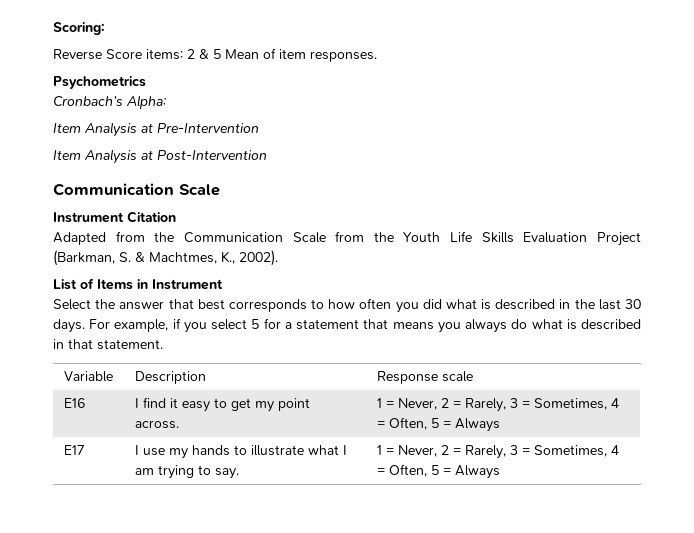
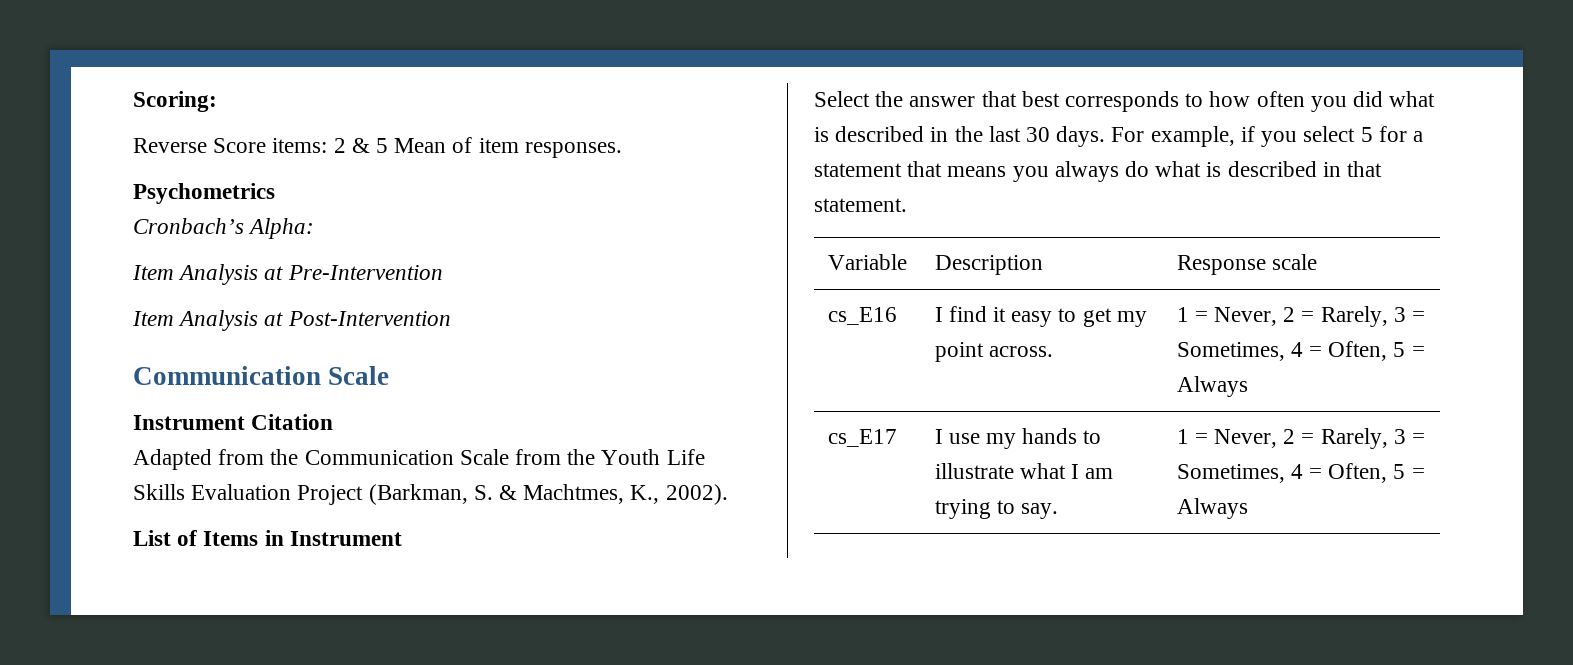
- E16 | I find it easy to get my point across. | 1 = Never, 2 = Rarely, 3 = Sometimes, 4 = Often, 5 = Always
+ cs_E16 | I find it easy to get my point across. | 1 = Never, 2 = Rarely, 3 = Sometimes, 4 = Often, 5 = Always
- E17 | I use my hands to illustrate what I am trying to say. | 1 = Never, 2 = Rarely, 3 = Sometimes, 4 = Often, 5 = Always
+ cs_E17 | I use my hands to illustrate what I am trying to say. | 1 = Never, 2 = Rarely, 3 = Sometimes, 4 = Often, 5 = Always

